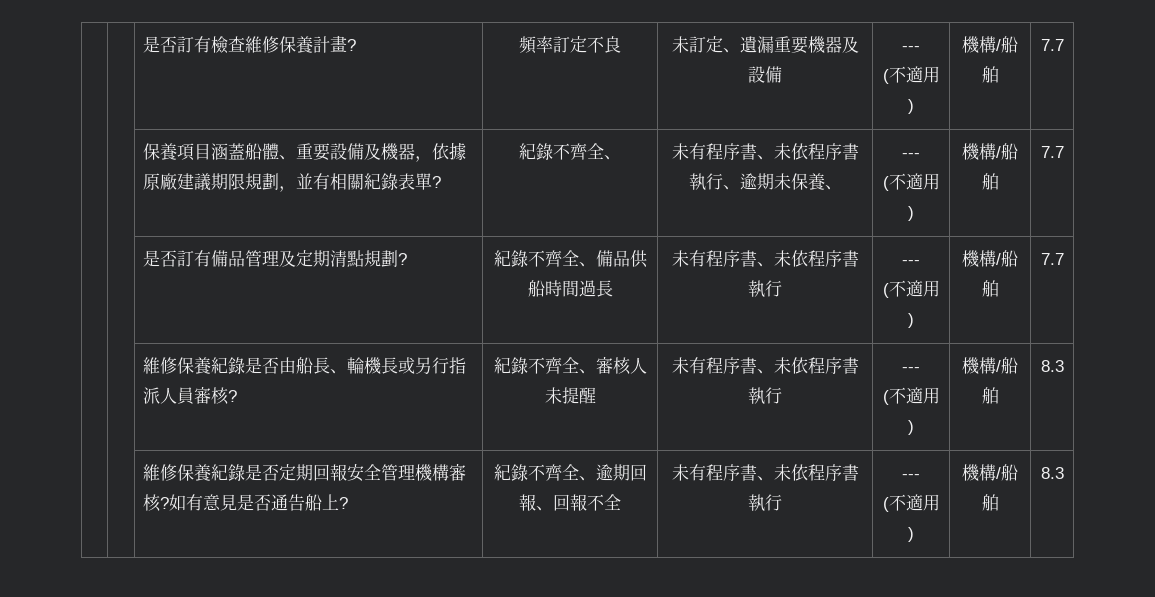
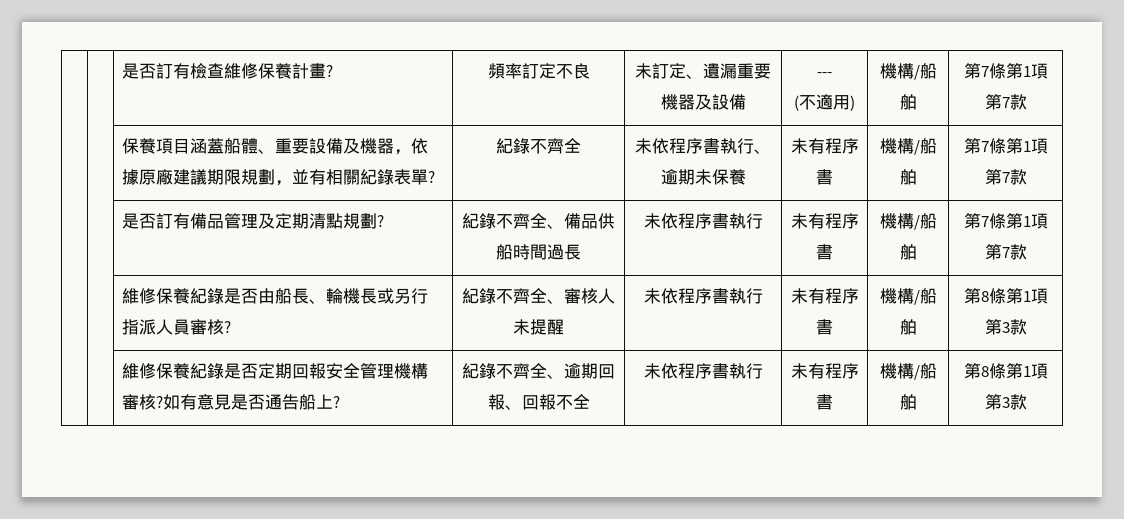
  | | 是否訂有檢查維修保養計畫? | 頻率訂定不良 | 未訂定、遺漏重要機器及設備 | ---
- (不適用) | 機構/船舶 | 7.7
+ (不適用) | 機構/船舶 | 第7條第1項第7款
- 紀錄不齊全、 | 未有程序書、未依程序書執行、逾期未保養、 | ---
- (不適用) | 機構/船舶 | 7.7
+ 紀錄不齊全 | 未依程序書執行、逾期未保養 | 未有程序書 | 機構/船舶 | 第7條第1項第7款
- | | 是否訂有備品管理及定期清點規劃? | 紀錄不齊全、備品供船時間過長 | 未有程序書、未依程序書執行 | ---
- (不適用) | 機構/船舶 | 7.7
+ | | 是否訂有備品管理及定期清點規劃? | 紀錄不齊全、備品供船時間過長 | 未依程序書執行 | 未有程序書 | 機構/船舶 | 第7條第1項第7款
- | | 維修保養紀錄是否由船長、輪機長或另行指派人員審核? | 紀錄不齊全、審核人未提醒 | 未有程序書、未依程序書執行 | ---
- (不適用) | 機構/船舶 | 8.3
+ | | 維修保養紀錄是否由船長、輪機長或另行指派人員審核? | 紀錄不齊全、審核人未提醒 | 未依程序書執行 | 未有程序書 | 機構/船舶 | 第8條第1項第3款
- | | 維修保養紀錄是否定期回報安全管理機構審核?如有意見是否通告船上? | 紀錄不齊全、逾期回報、回報不全 | 未有程序書、未依程序書執行 | ---
- (不適用) | 機構/船舶 | 8.3
+ | | 維修保養紀錄是否定期回報安全管理機構審核?如有意見是否通告船上? | 紀錄不齊全、逾期回報、回報不全 | 未依程序書執行 | 未有程序書 | 機構/船舶 | 第8條第1項第3款

